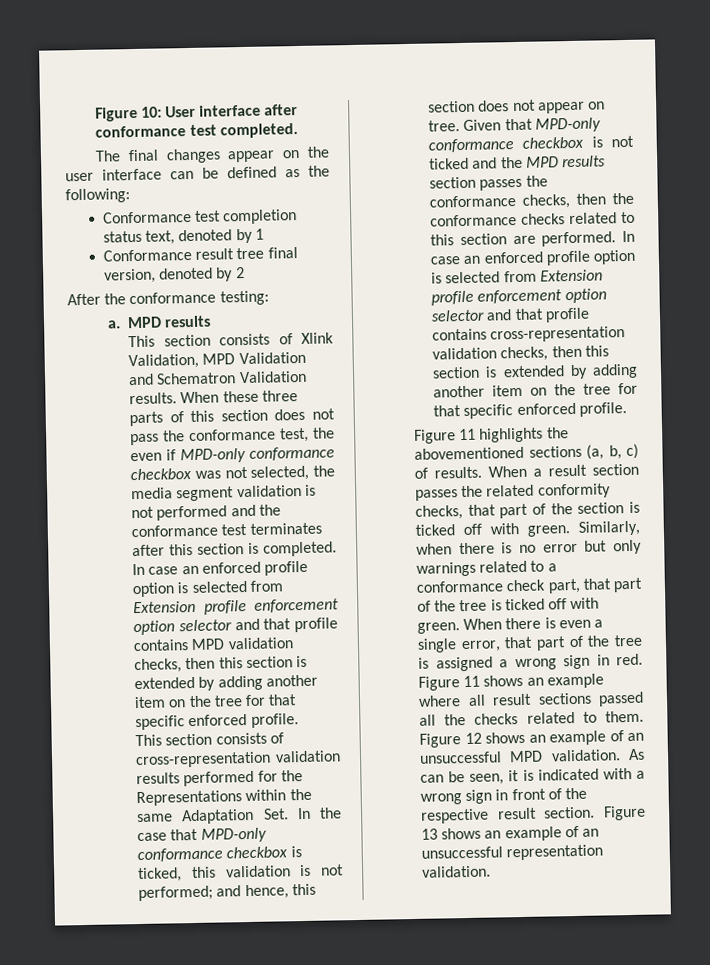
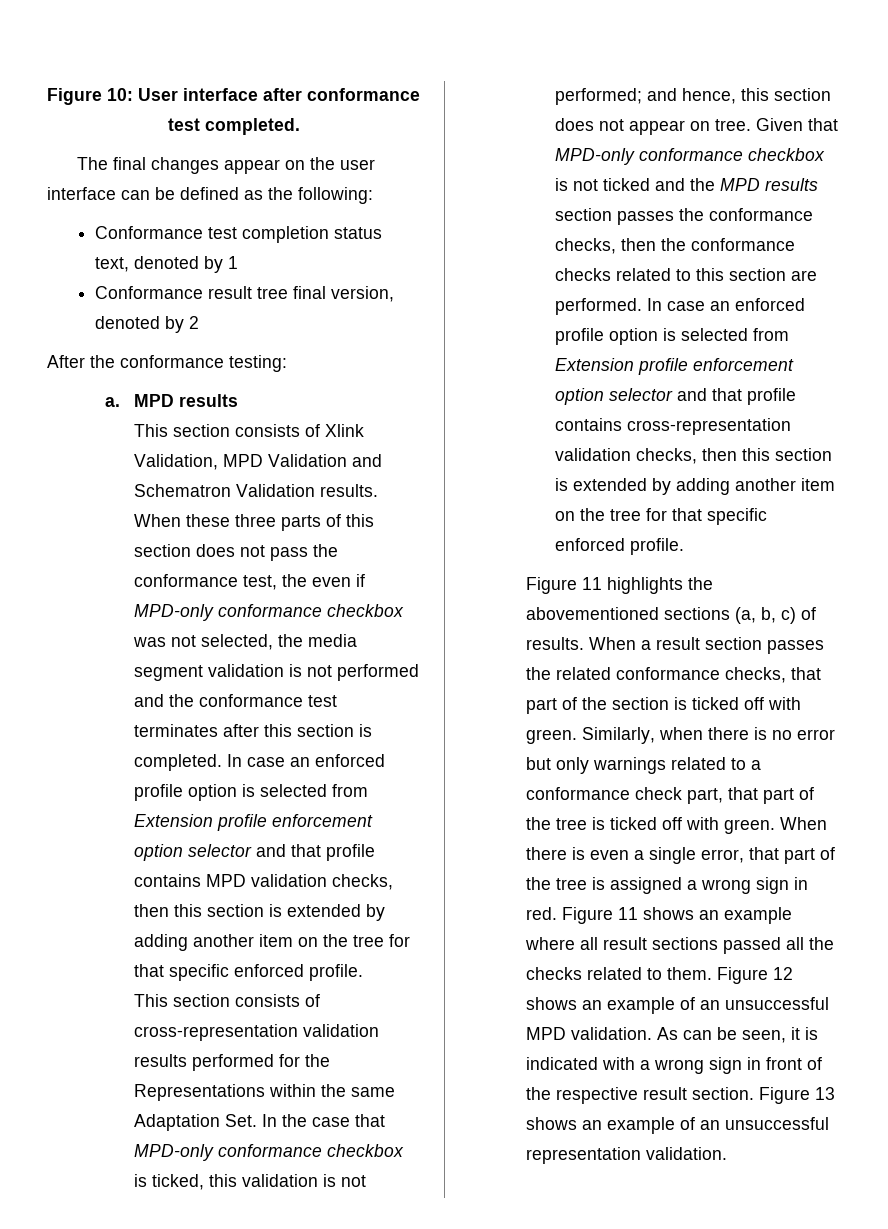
- When a result section passes the related conformity checks, that part of the section is ticked off with green.
+ When a result section passes the related conformance checks, that part of the section is ticked off with green.

